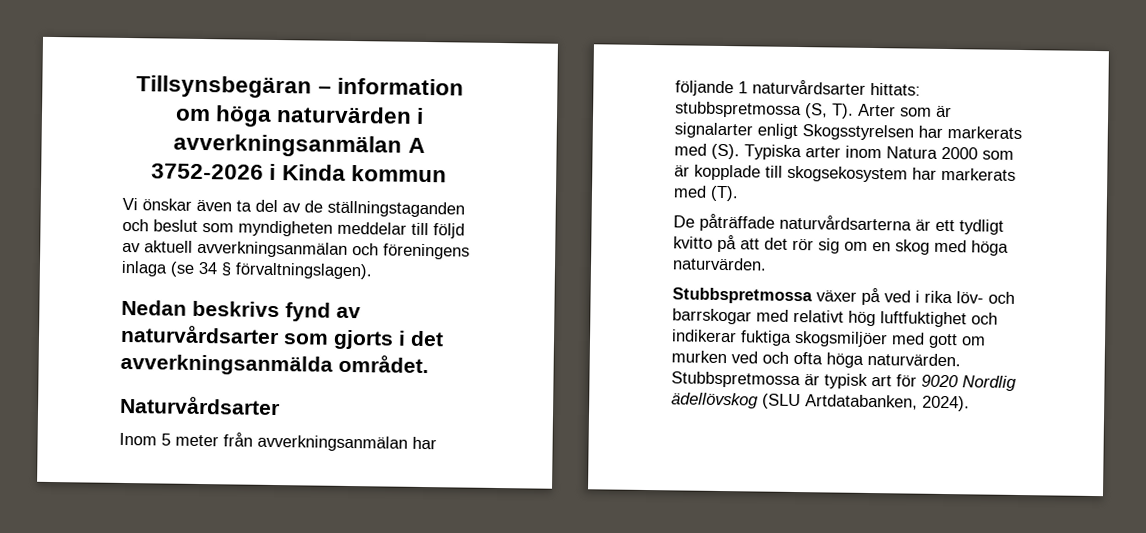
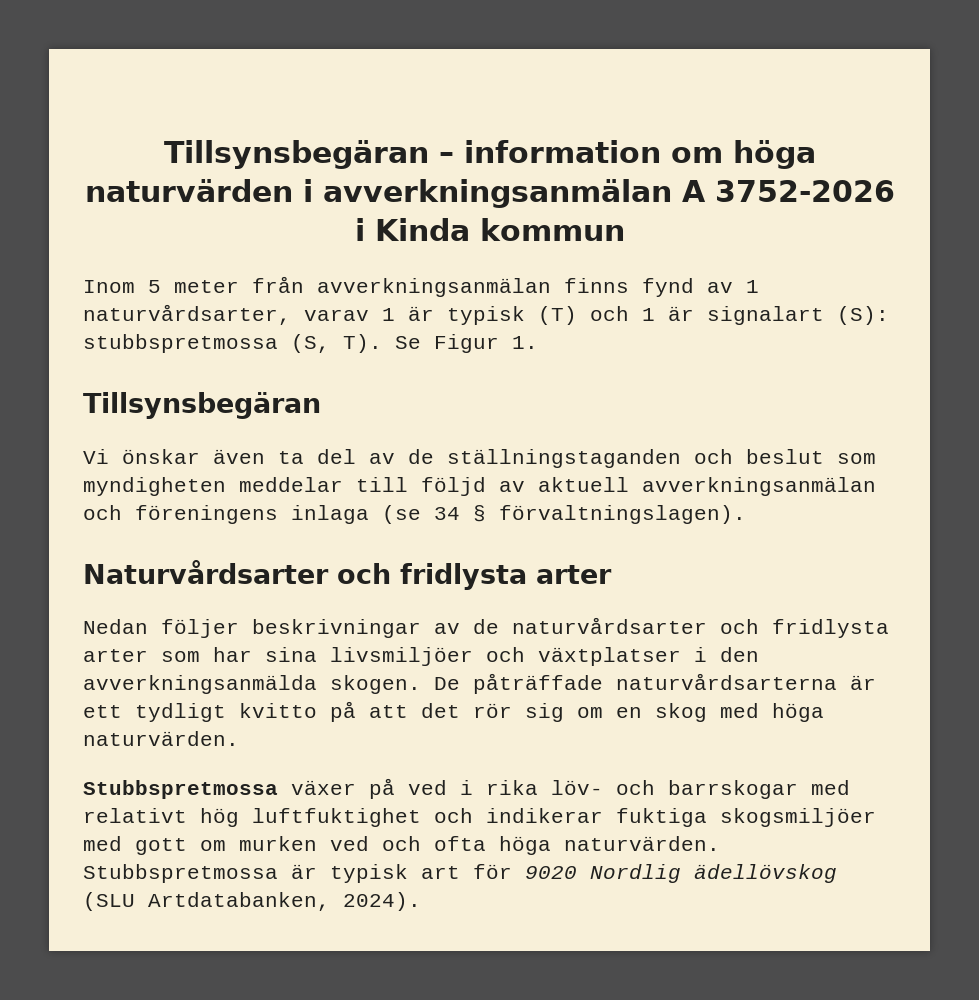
+ Inom 5 meter från avverkningsanmälan finns fynd av 1 naturvårdsarter, varav 1 är typisk (T) och 1 är signalart (S): stubbspretmossa (S, T). Se Figur 1.
+ Tillsynsbegäran
- Nedan beskrivs fynd av naturvårdsarter som gjorts i det avverkningsanmälda området.
- Naturvårdsarter
- Inom 5 meter från avverkningsanmälan har följande 1 naturvårdsarter hittats: stubbspretmossa (S, T). Arter som är signalarter enligt Skogsstyrelsen har markerats med (S). Typiska arter inom Natura 2000 som är kopplade till skogsekosystem har markerats med (T).
- De påträffade naturvårdsarterna är ett tydligt kvitto på att det rör sig om en skog med höga naturvärden.
+ Naturvårdsarter och fridlysta arter
+ Nedan följer beskrivningar av de naturvårdsarter och fridlysta arter som har sina livsmiljöer och växtplatser i den avverkningsanmälda skogen. De påträffade naturvårdsarterna är ett tydligt kvitto på att det rör sig om en skog med höga naturvärden.

